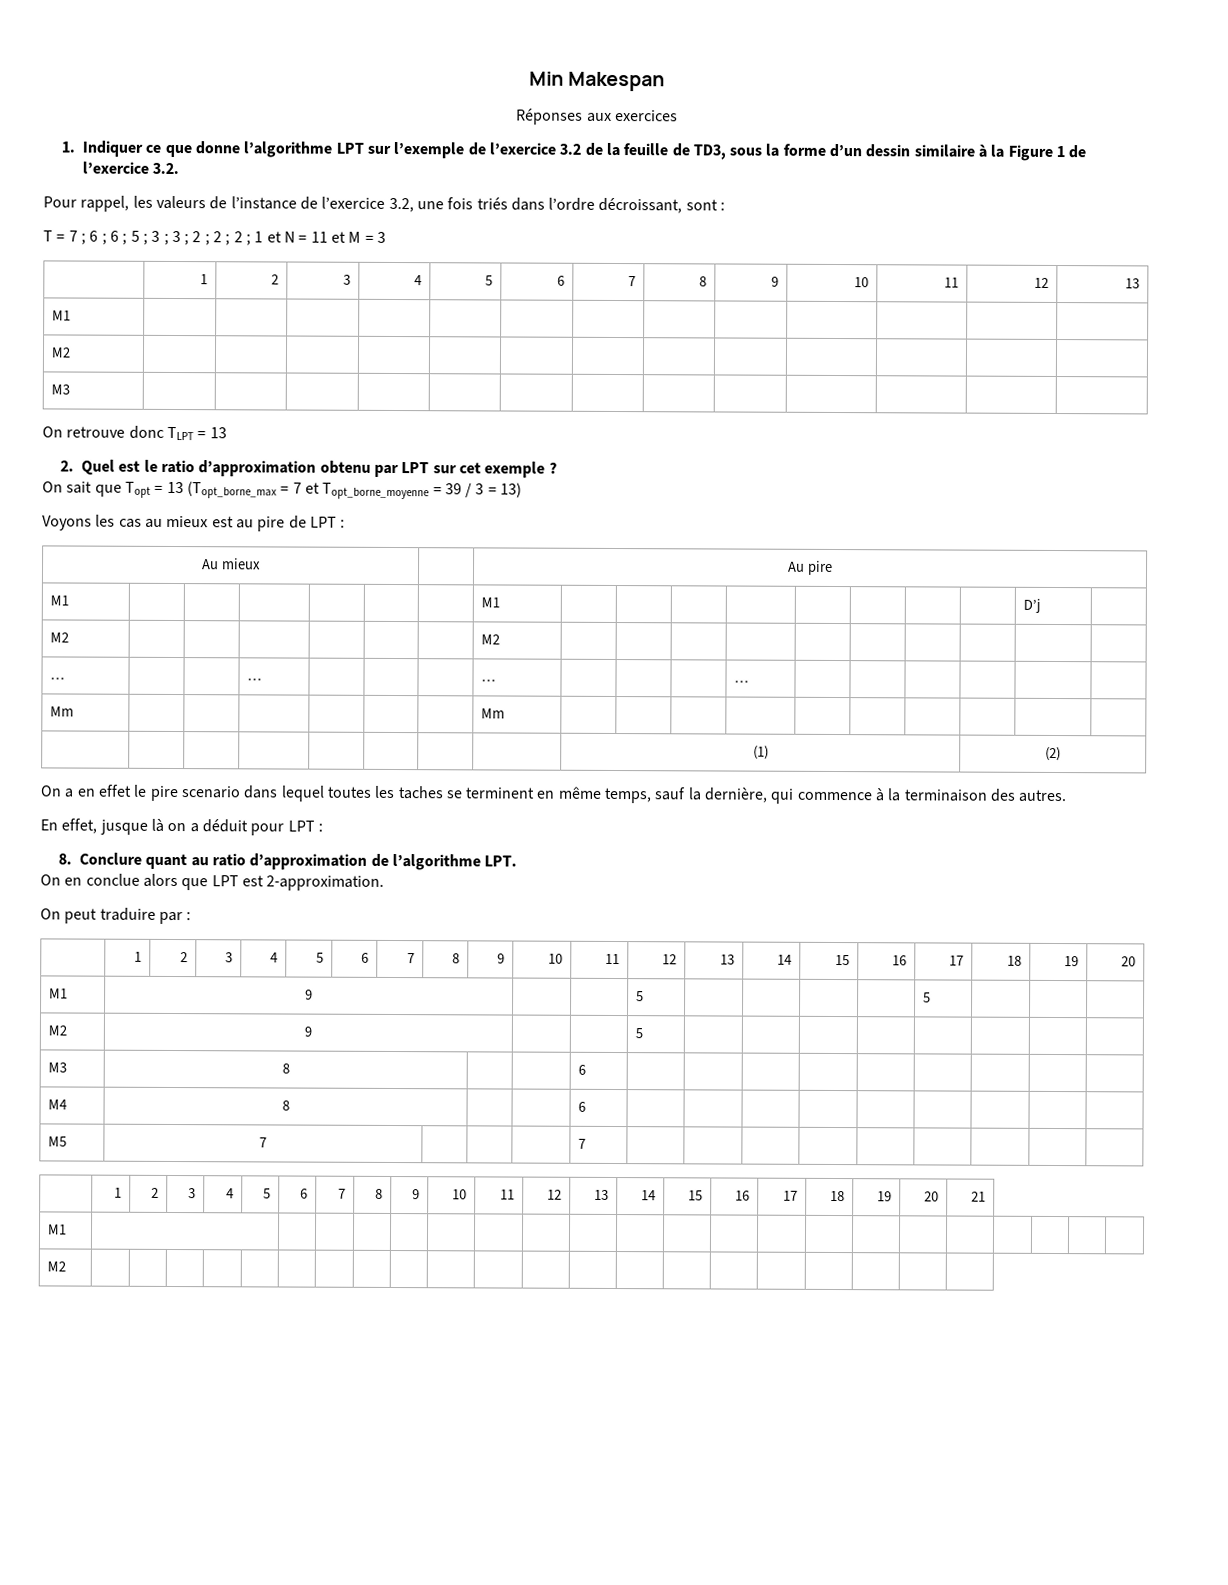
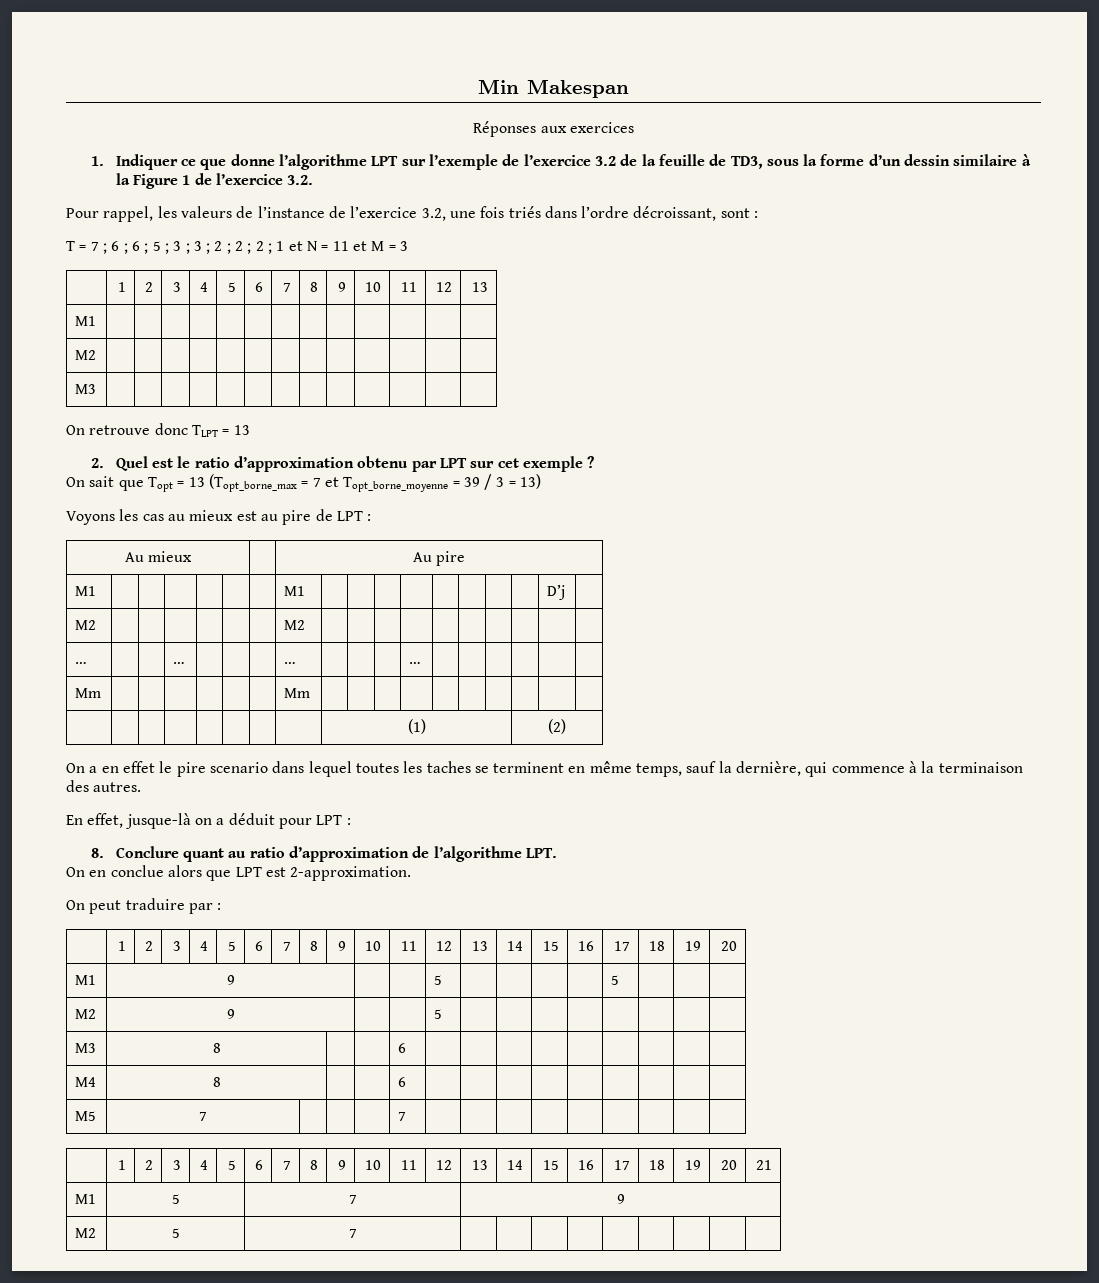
- En effet, jusque là on a déduit pour LPT :
+ En effet, jusque-là on a déduit pour LPT :
- M1 | | | | | | | | | | | | | | | | | | | | |
- M2 | | | | | | | | | | | | | | | | | | | | |
+ M1 | 5 | 7 | 9
+ M2 | 5 | 7 | | | | | | | | |

